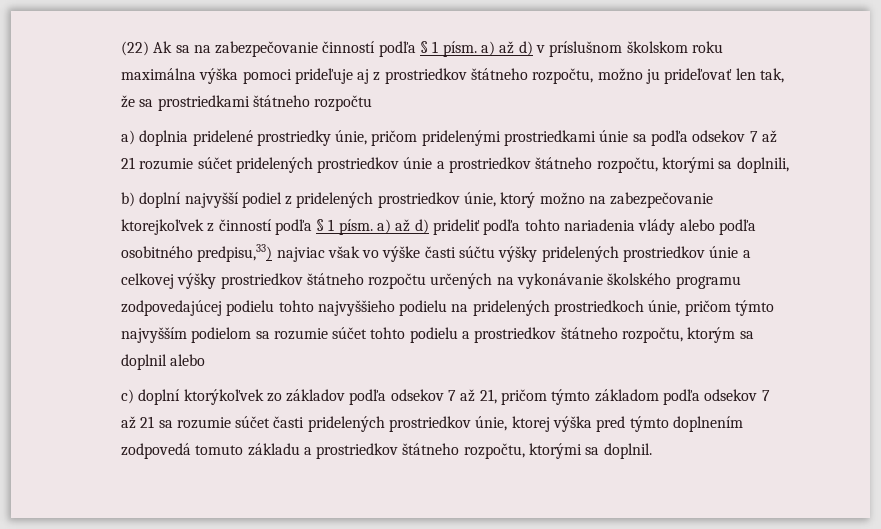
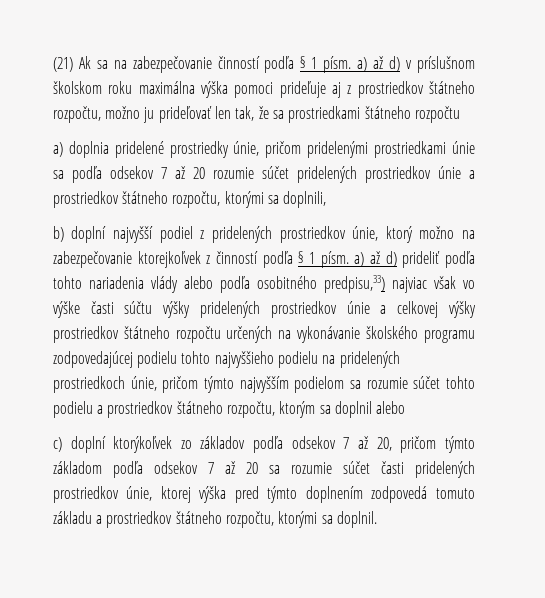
- (22) Ak sa na zabezpečovanie činností podľa § 1 písm. a) až d) v príslušnom školskom roku maximálna výška pomoci prideľuje aj z prostriedkov štátneho rozpočtu, možno ju prideľovať len tak, že sa prostriedkami štátneho rozpočtu
+ (21) Ak sa na zabezpečovanie činností podľa § 1 písm. a) až d) v príslušnom školskom roku maximálna výška pomoci prideľuje aj z prostriedkov štátneho rozpočtu, možno ju prideľovať len tak, že sa prostriedkami štátneho rozpočtu
- a) doplnia pridelené prostriedky únie, pričom pridelenými prostriedkami únie sa podľa odsekov 7 až 21 rozumie súčet pridelených prostriedkov únie a prostriedkov štátneho rozpočtu, ktorými sa doplnili,
+ a) doplnia pridelené prostriedky únie, pričom pridelenými prostriedkami únie sa podľa odsekov 7 až 20 rozumie súčet pridelených prostriedkov únie a prostriedkov štátneho rozpočtu, ktorými sa doplnili,
- c) doplní ktorýkoľvek zo základov podľa odsekov 7 až 21, pričom týmto základom podľa odsekov 7 až 21 sa rozumie súčet časti pridelených prostriedkov únie, ktorej výška pred týmto doplnením zodpovedá tomuto základu a prostriedkov štátneho rozpočtu, ktorými sa doplnil.
+ c) doplní ktorýkoľvek zo základov podľa odsekov 7 až 20, pričom týmto základom podľa odsekov 7 až 20 sa rozumie súčet časti pridelených prostriedkov únie, ktorej výška pred týmto doplnením zodpovedá tomuto základu a prostriedkov štátneho rozpočtu, ktorými sa doplnil.

